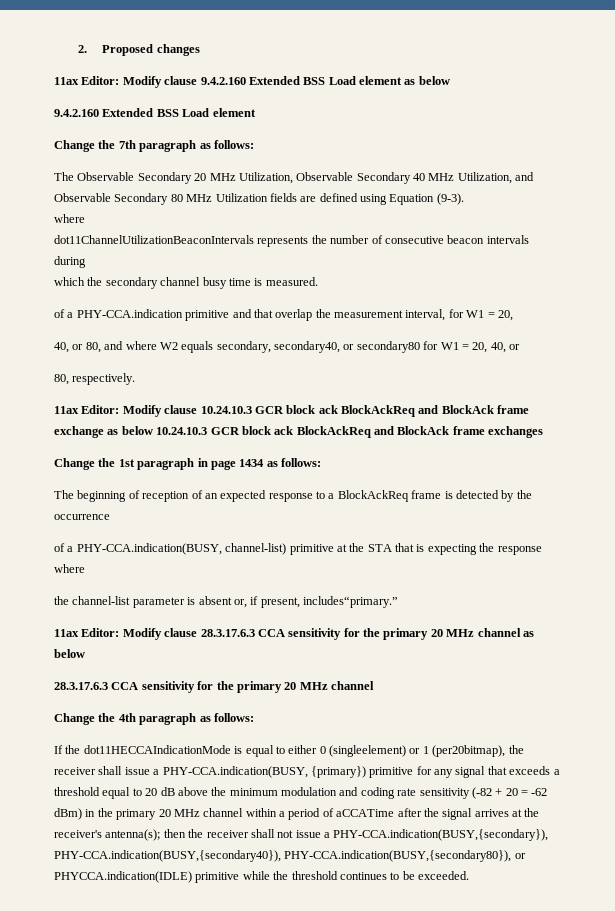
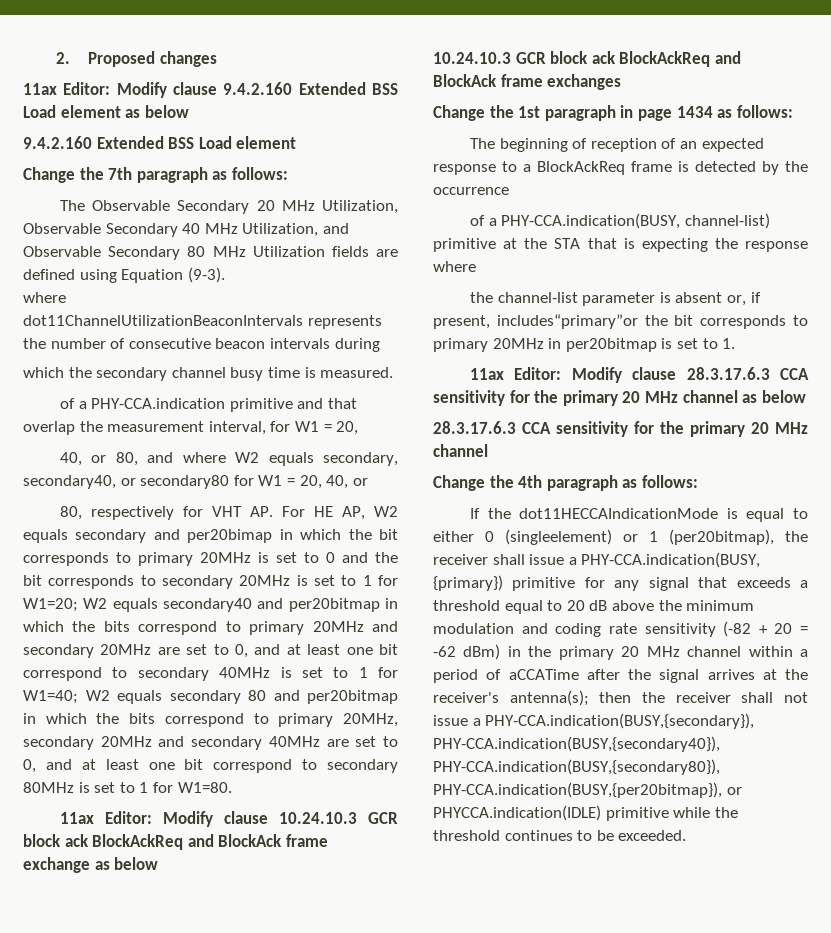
- 80, respectively.
+ 80, respectively for VHT AP. For HE AP, W2 equals secondary and per20bimap in which the bit corresponds to primary 20MHz is set to 0 and the bit corresponds to secondary 20MHz is set to 1 for W1=20; W2 equals secondary40 and per20bitmap in which the bits correspond to primary 20MHz and secondary 20MHz are set to 0, and at least one bit correspond to secondary 40MHz is set to 1 for W1=40; W2 equals secondary 80 and per20bitmap in which the bits correspond to primary 20MHz, secondary 20MHz and secondary 40MHz are set to 0, and at least one bit correspond to secondary 80MHz is set to 1 for W1=80.
- 11ax Editor: Modify clause 10.24.10.3 GCR block ack BlockAckReq and BlockAck frame exchange as below 10.24.10.3 GCR block ack BlockAckReq and BlockAck frame exchanges
+ 11ax Editor: Modify clause 10.24.10.3 GCR block ack BlockAckReq and BlockAck frame exchange as below
+ 10.24.10.3 GCR block ack BlockAckReq and BlockAck frame exchanges
- the channel-list parameter is absent or, if present, includes“primary.”
+ the channel-list parameter is absent or, if present, includes“primary”or the bit corresponds to primary 20MHz in per20bitmap is set to 1.
- then the receiver shall not issue a PHY-CCA.indication(BUSY,{secondary}), PHY-CCA.indication(BUSY,{secondary40}), PHY-CCA.indication(BUSY,{secondary80}), or PHYCCA.indication(IDLE) primitive while the threshold continues to be exceeded.
+ then the receiver shall not issue a PHY-CCA.indication(BUSY,{secondary}), PHY-CCA.indication(BUSY,{secondary40}), PHY-CCA.indication(BUSY,{secondary80}), PHY-CCA.indication(BUSY,{per20bitmap}), or PHYCCA.indication(IDLE) primitive while the threshold continues to be exceeded.

